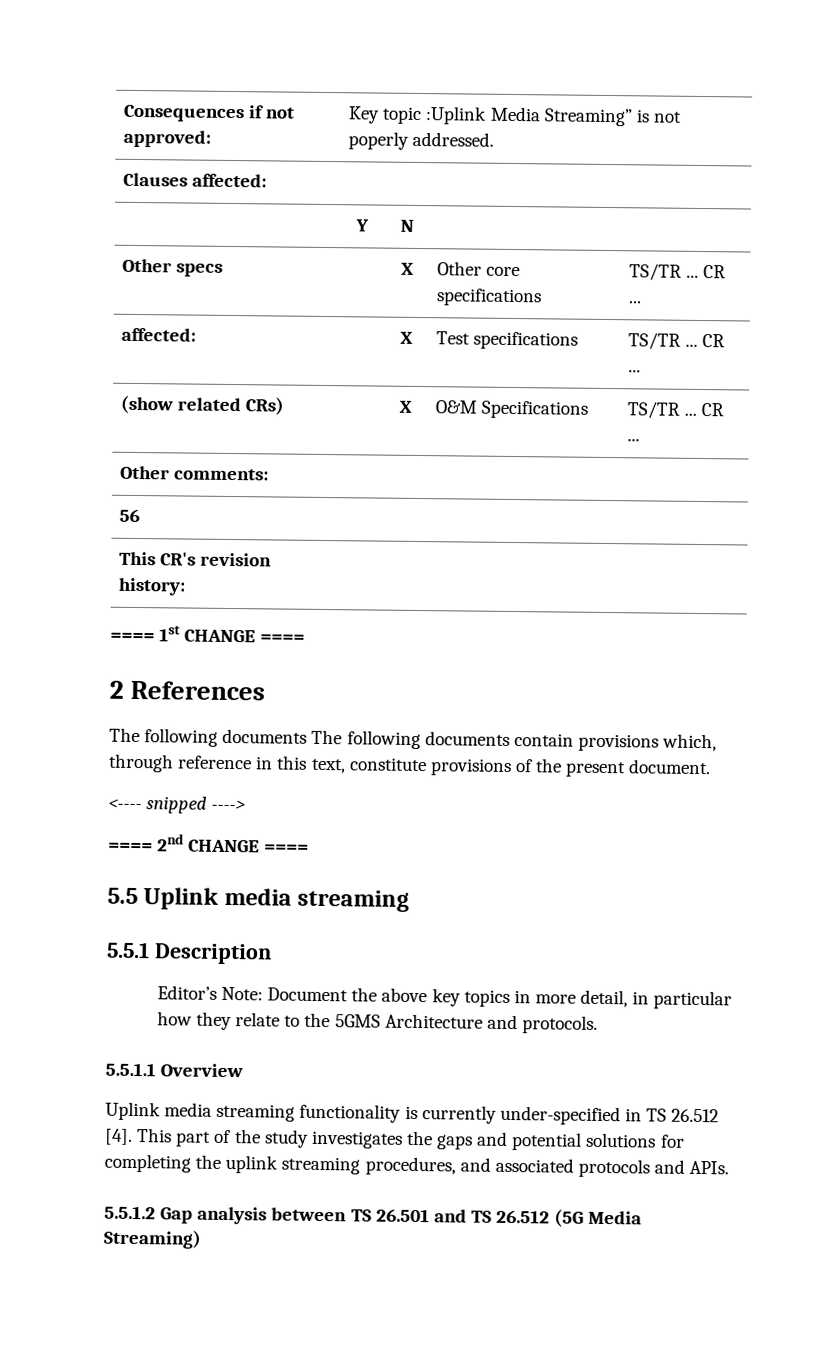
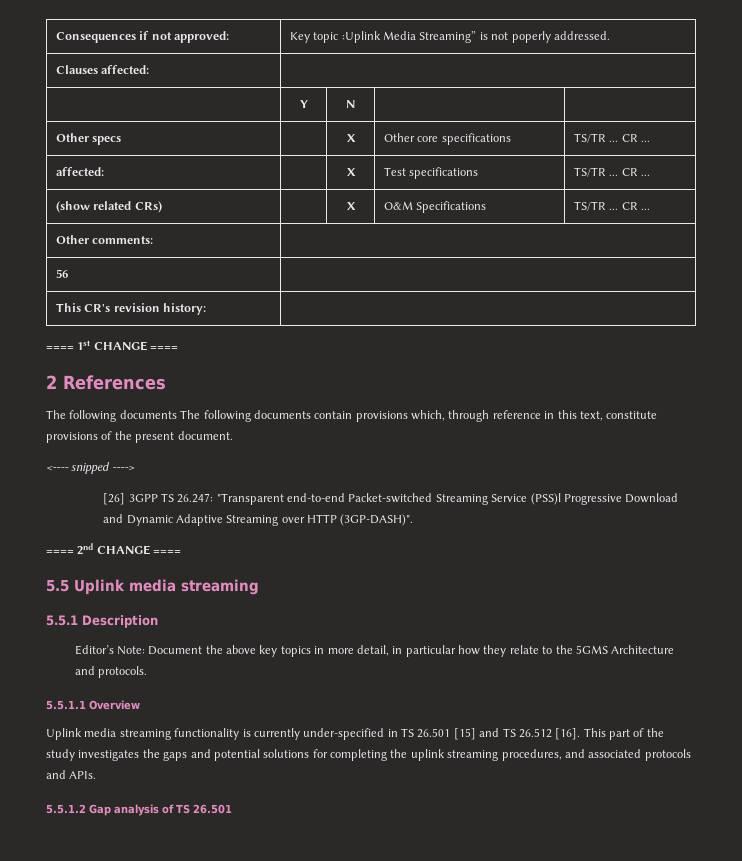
+ [26] 3GPP TS 26.247: "Transparent end-to-end Packet-switched Streaming Service (PSS)l Progressive Download and Dynamic Adaptive Streaming over HTTP (3GP-DASH)".
- Uplink media streaming functionality is currently under-specified in TS 26.512 [4].
+ Uplink media streaming functionality is currently under-specified in TS 26.501 [15] and TS 26.512 [16].
- 5.5.1.2 Gap analysis between TS 26.501 and TS 26.512 (5G Media Streaming)
+ 5.5.1.2 Gap analysis of TS 26.501

